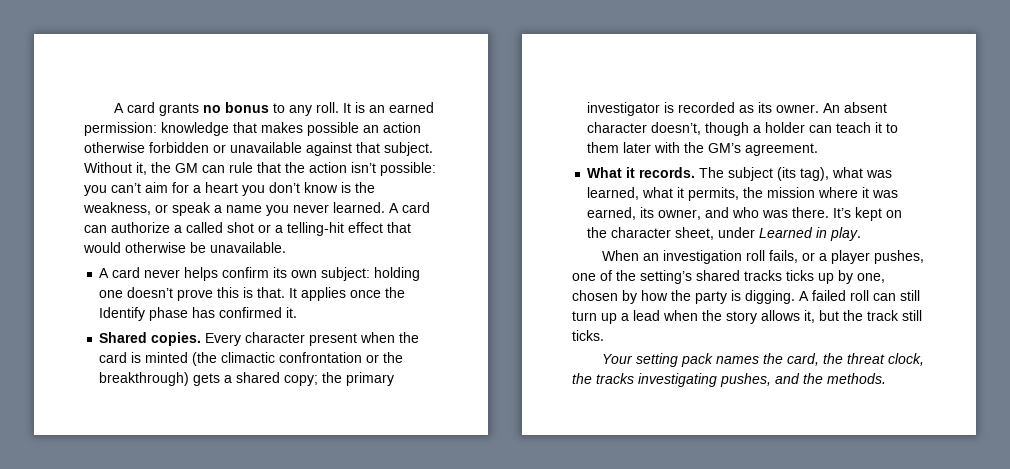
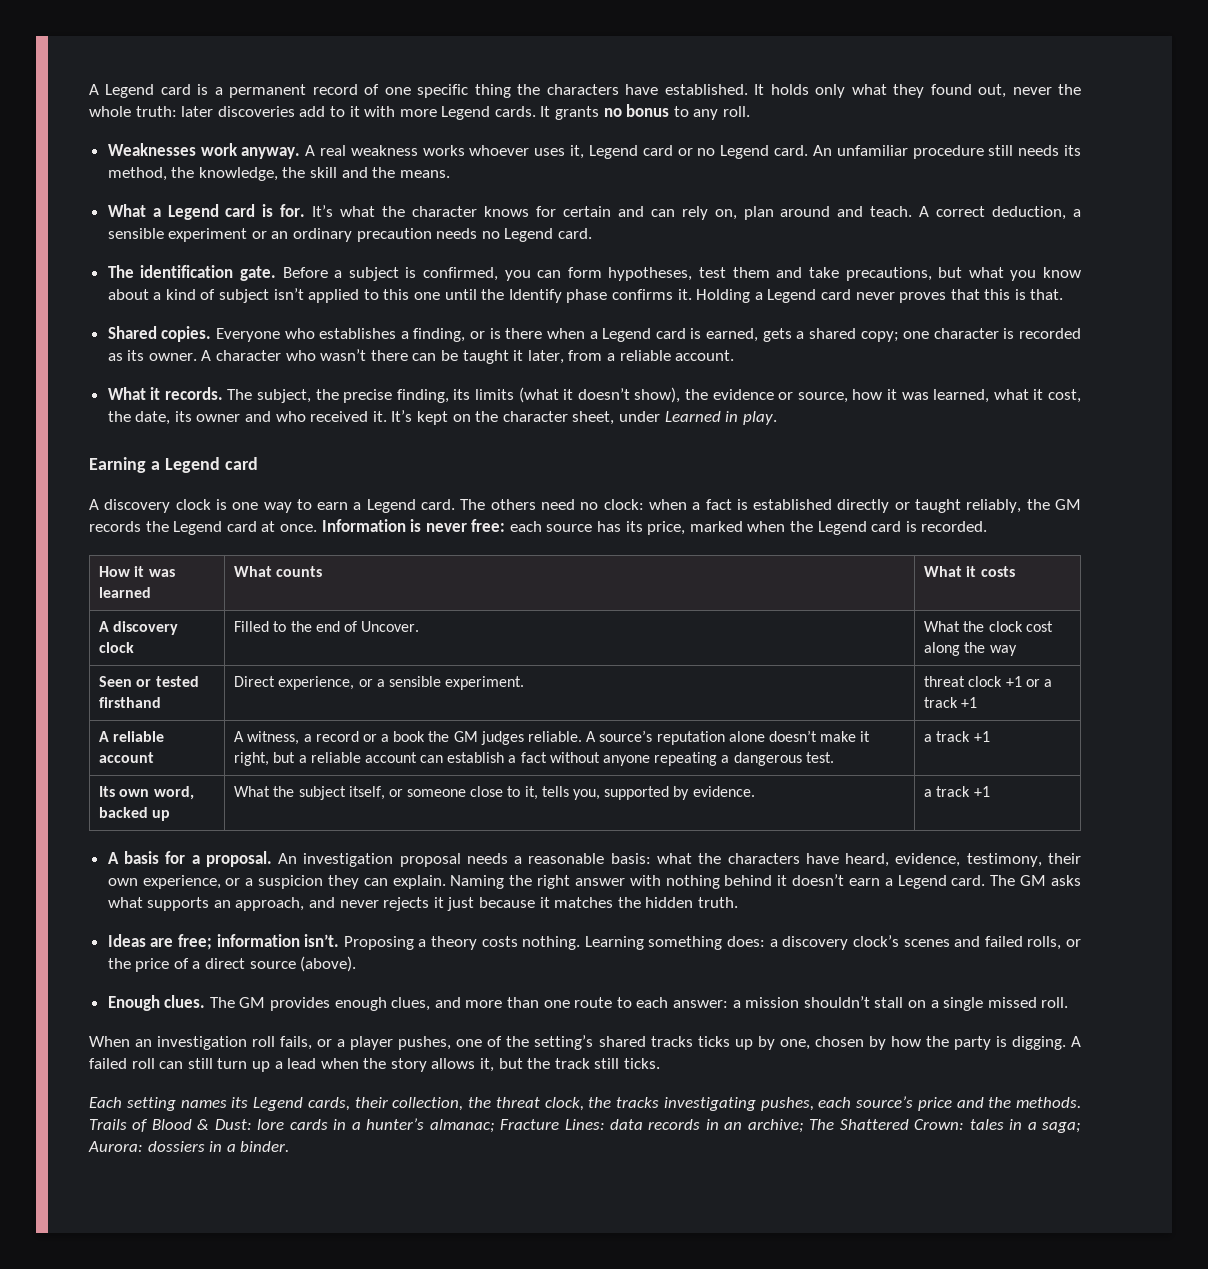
- A card grants no bonus to any roll. It is an earned permission: knowledge that makes possible an action otherwise forbidden or unavailable against that subject. Without it, the GM can rule that the action isn’t possible: you can’t aim for a heart you don’t know is the weakness, or speak a name you never learned. A card can authorize a called shot or a telling-hit effect that would otherwise be unavailable.
- A card never helps confirm its own subject: holding one doesn’t prove this is that. It applies once the Identify phase has confirmed it.
- Shared copies. Every character present when the card is minted (the climactic confrontation or the breakthrough) gets a shared copy; the primary investigator is recorded as its owner.
+ A Legend card is a permanent record of one specific thing the characters have established. It holds only what they found out, never the whole truth: later discoveries add to it with more Legend cards. It grants no bonus to any roll.
+ Weaknesses work anyway. A real weakness works whoever uses it, Legend card or no Legend card. An unfamiliar procedure still needs its method, the knowledge, the skill and the means.
+ What a Legend card is for. It’s what the character knows for certain and can rely on, plan around and teach. A correct deduction, a sensible experiment or an ordinary precaution needs no Legend card.
+ The identification gate. Before a subject is confirmed, you can form hypotheses, test them and take precautions, but what you know about a kind of subject isn’t applied to this one until the Identify phase confirms it. Holding a Legend card never proves that this is that.
+ Shared copies. Everyone who establishes a finding, or is there when a Legend card is earned, gets a shared copy; one character is recorded as its owner.
- An absent character doesn’t, though a holder can teach it to them later with the GM’s agreement.
- What it records. The subject (its tag), what was learned, what it permits, the mission where it was earned, its owner, and who was there.
+ A character who wasn’t there can be taught it later, from a reliable account.
+ What it records. The subject, the precise finding, its limits (what it doesn’t show), the evidence or source, how it was learned, what it cost, the date, its owner and who received it.
+ Earning a Legend card
+ A discovery clock is one way to earn a Legend card. The others need no clock: when a fact is established directly or taught reliably, the GM records the Legend card at once. Information is never free: each source has its price, marked when the Legend card is recorded.
+ How it was learned | What counts | What it costs
+ A discovery clock | Filled to the end of Uncover. | What the clock cost along the way
+ Seen or tested firsthand | Direct experience, or a sensible experiment. | threat clock +1 or a track +1
+ A reliable account | A witness, a record or a book the GM judges reliable. A source’s reputation alone doesn’t make it right, but a reliable account can establish a fact without anyone repeating a dangerous test. | a track +1
+ Its own word, backed up | What the subject itself, or someone close to it, tells you, supported by evidence. | a track +1
+ A basis for a proposal. An investigation proposal needs a reasonable basis: what the characters have heard, evidence, testimony, their own experience, or a suspicion they can explain. Naming the right answer with nothing behind it doesn’t earn a Legend card. The GM asks what supports an approach, and never rejects it just because it matches the hidden truth.
+ Ideas are free; information isn’t. Proposing a theory costs nothing. Learning something does: a discovery clock’s scenes and failed rolls, or the price of a direct source (above).
+ Enough clues. The GM provides enough clues, and more than one route to each answer: a mission shouldn’t stall on a single missed roll.
- Your setting pack names the card, the threat clock, the tracks investigating pushes, and the methods.
+ Each setting names its Legend cards, their collection, the threat clock, the tracks investigating pushes, each source’s price and the methods. Trails of Blood & Dust: lore cards in a hunter’s almanac; Fracture Lines: data records in an archive; The Shattered Crown: tales in a saga; Aurora: dossiers in a binder.

